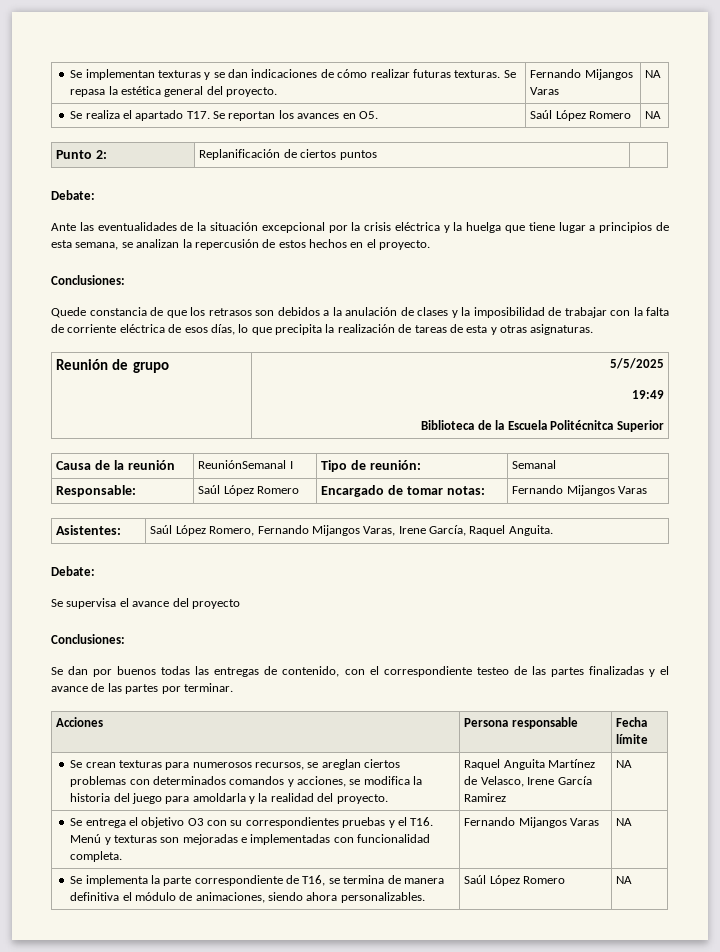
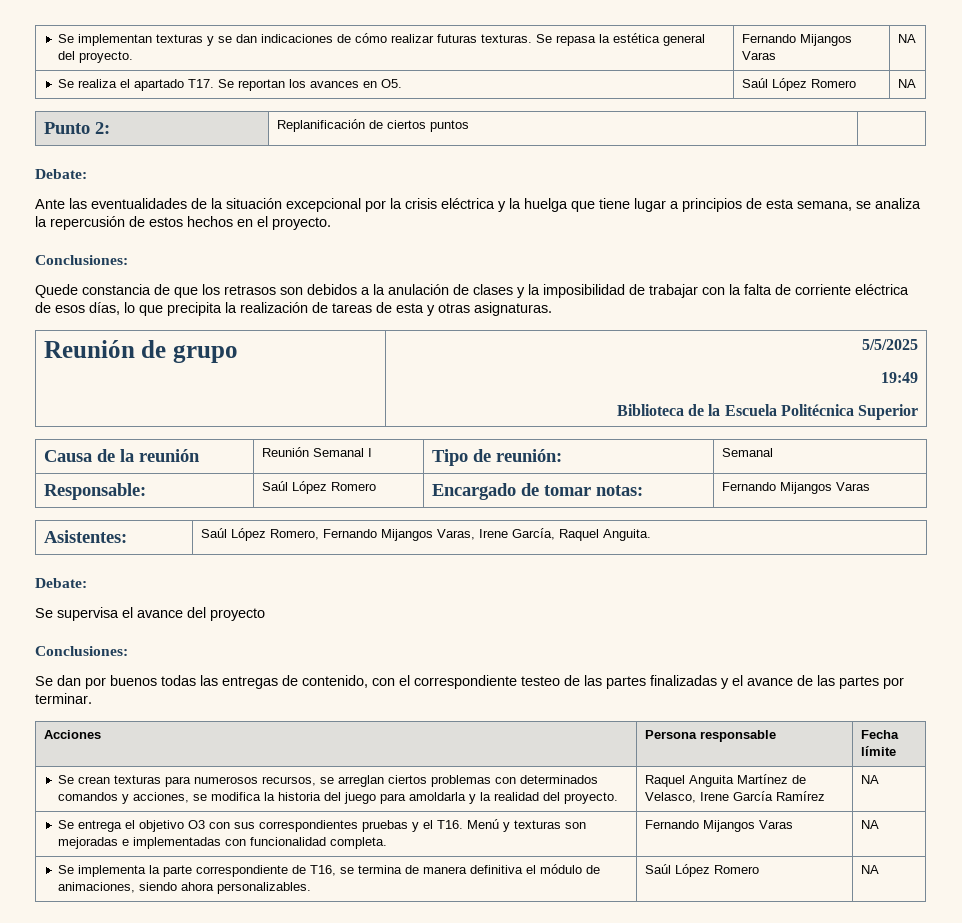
- Ante las eventualidades de la situación excepcional por la crisis eléctrica y la huelga que tiene lugar a principios de esta semana, se analizan la repercusión de estos hechos en el proyecto.
+ Ante las eventualidades de la situación excepcional por la crisis eléctrica y la huelga que tiene lugar a principios de esta semana, se analiza la repercusión de estos hechos en el proyecto.
  Reunión de grupo | 5/5/2025
  19:49
- Biblioteca de la Escuela Politécnitca Superior
+ Biblioteca de la Escuela Politécnica Superior
- Causa de la reunión | ReuniónSemanal I | Tipo de reunión: | Semanal
+ Causa de la reunión | Reunión Semanal I | Tipo de reunión: | Semanal
- Se crean texturas para numerosos recursos, se areglan ciertos problemas con determinados comandos y acciones, se modifica la historia del juego para amoldarla y la realidad del proyecto. | Raquel Anguita Martínez de Velasco, Irene García Ramirez | NA
+ Se crean texturas para numerosos recursos, se arreglan ciertos problemas con determinados comandos y acciones, se modifica la historia del juego para amoldarla y la realidad del proyecto. | Raquel Anguita Martínez de Velasco, Irene García Ramírez | NA
- Se entrega el objetivo O3 con su correspondientes pruebas y el T16. Menú y texturas son mejoradas e implementadas con funcionalidad completa. | Fernando Mijangos Varas | NA
+ Se entrega el objetivo O3 con sus correspondientes pruebas y el T16. Menú y texturas son mejoradas e implementadas con funcionalidad completa. | Fernando Mijangos Varas | NA

